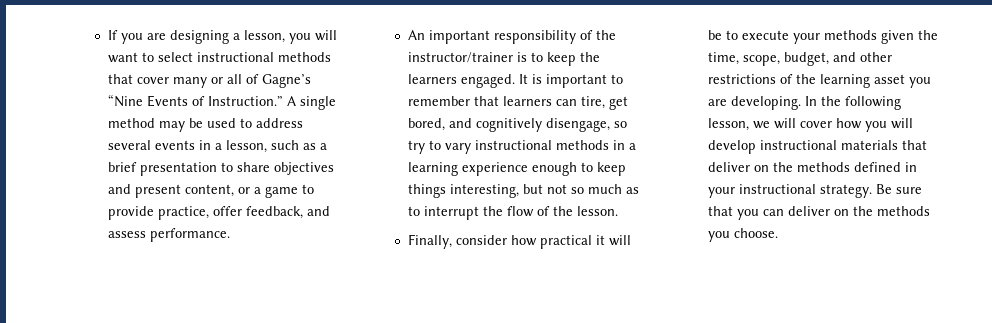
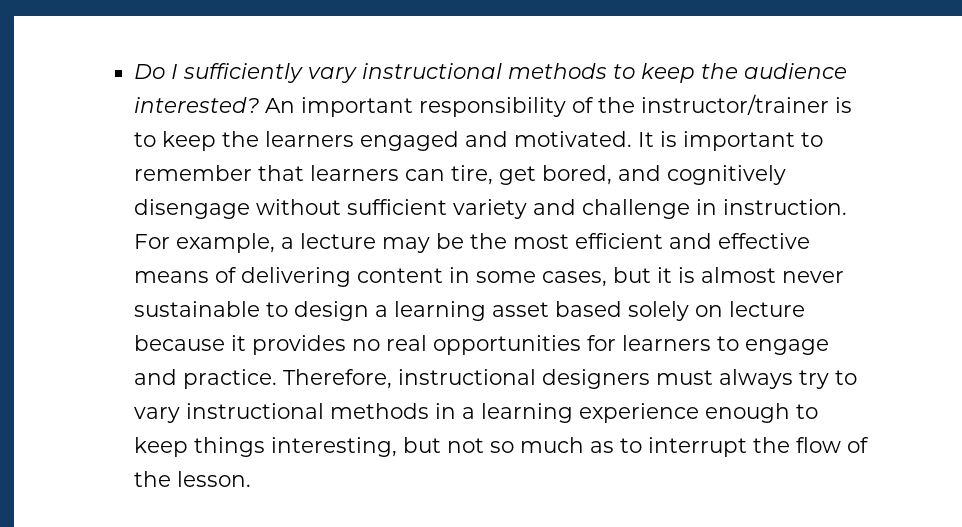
- If you are designing a lesson, you will want to select instructional methods that cover many or all of Gagne’s “Nine Events of Instruction.” A single method may be used to address several events in a lesson, such as a brief presentation to share objectives and present content, or a game to provide practice, offer feedback, and assess performance.
- An important responsibility of the instructor/trainer is to keep the learners engaged.
+ Do I sufficiently vary instructional methods to keep the audience interested? An important responsibility of the instructor/trainer is to keep the learners engaged and motivated.
- It is important to remember that learners can tire, get bored, and cognitively disengage, so try to vary instructional methods in a learning experience enough to keep things interesting, but not so much as to interrupt the flow of the lesson.
+ It is important to remember that learners can tire, get bored, and cognitively disengage without sufficient variety and challenge in instruction. For example, a lecture may be the most efficient and effective means of delivering content in some cases, but it is almost never sustainable to design a learning asset based solely on lecture because it provides no real opportunities for learners to engage and practice. Therefore, instructional designers must always try to vary instructional methods in a learning experience enough to keep things interesting, but not so much as to interrupt the flow of the lesson.
- Finally, consider how practical it will be to execute your methods given the time, scope, budget, and other restrictions of the learning asset you are developing. In the following lesson, we will cover how you will develop instructional materials that deliver on the methods defined in your instructional strategy. Be sure that you can deliver on the methods you choose.

